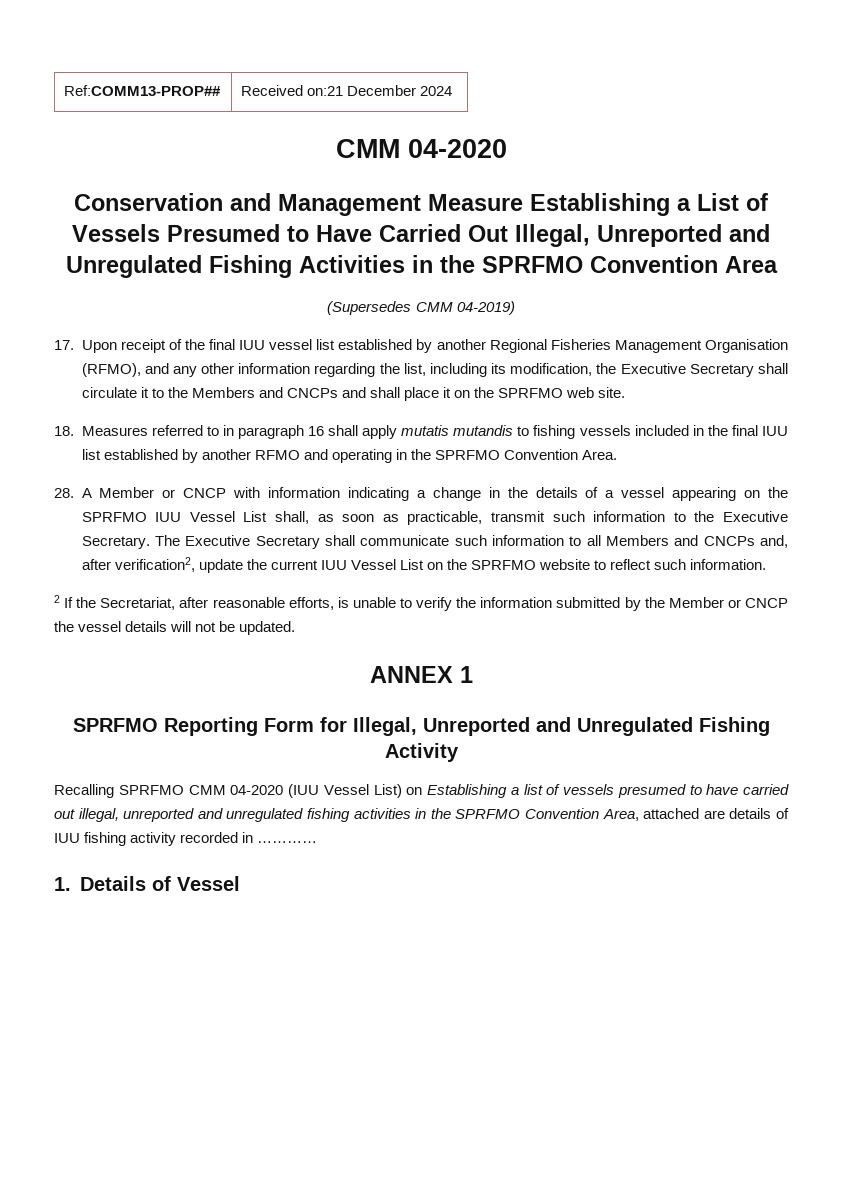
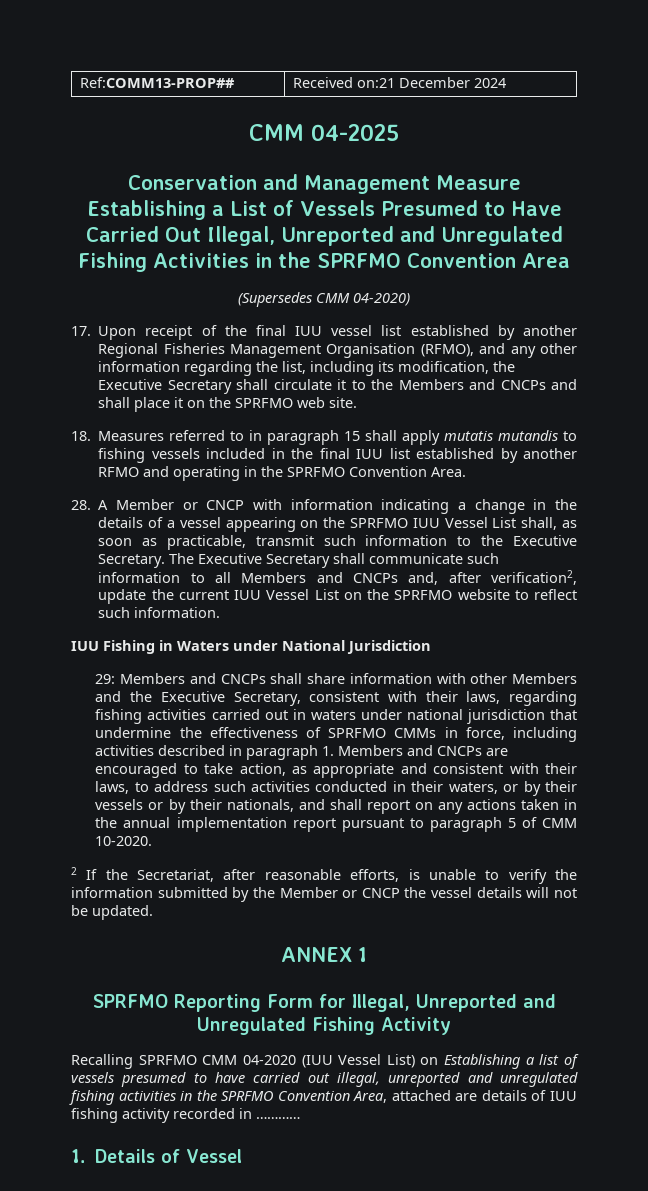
  Ref:COMM13-PROP## | Received on:21 December 2024
- CMM 04-2020
+ CMM 04-2025
- (Supersedes CMM 04-2019)
+ (Supersedes CMM 04-2020)
- 18. Measures referred to in paragraph 16 shall apply mutatis mutandis to fishing vessels included in the final IUU list established by another RFMO and operating in the SPRFMO Convention Area.
+ 18. Measures referred to in paragraph 15 shall apply mutatis mutandis to fishing vessels included in the final IUU list established by another RFMO and operating in the SPRFMO Convention Area.
+ IUU Fishing in Waters under National Jurisdiction
+ 29: Members and CNCPs shall share information with other Members and the Executive Secretary, consistent with their laws, regarding fishing activities carried out in waters under national jurisdiction that undermine the effectiveness of SPRFMO CMMs in force, including activities described in paragraph 1. Members and CNCPs are encouraged to take action, as appropriate and consistent with their laws, to address such activities conducted in their waters, or by their vessels or by their nationals, and shall report on any actions taken in the annual implementation report pursuant to paragraph 5 of CMM 10-2020.

